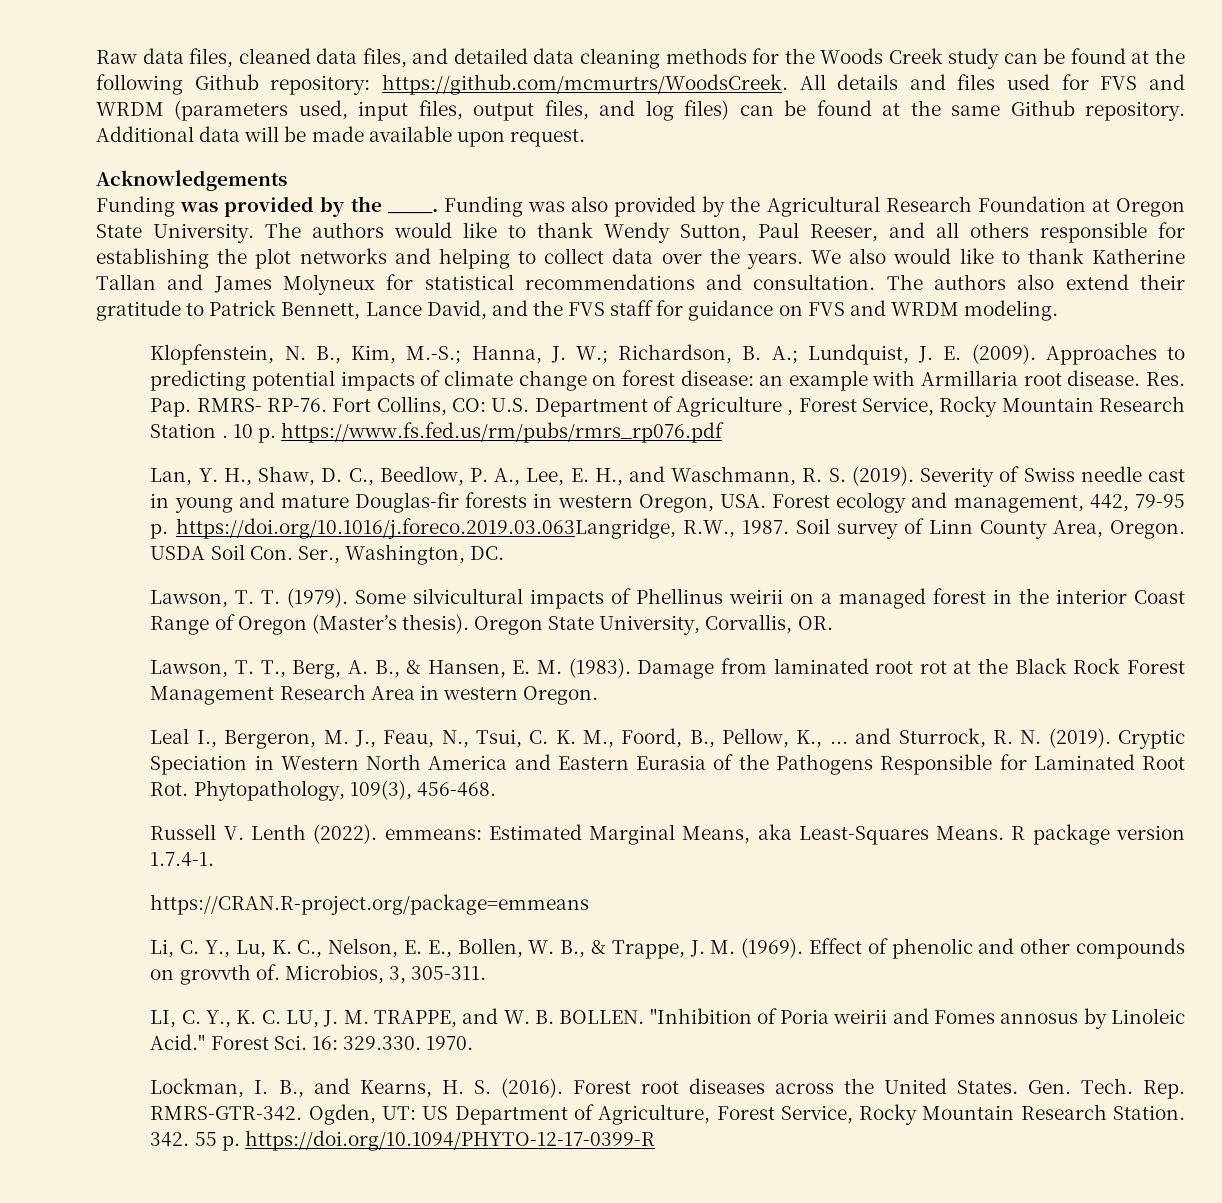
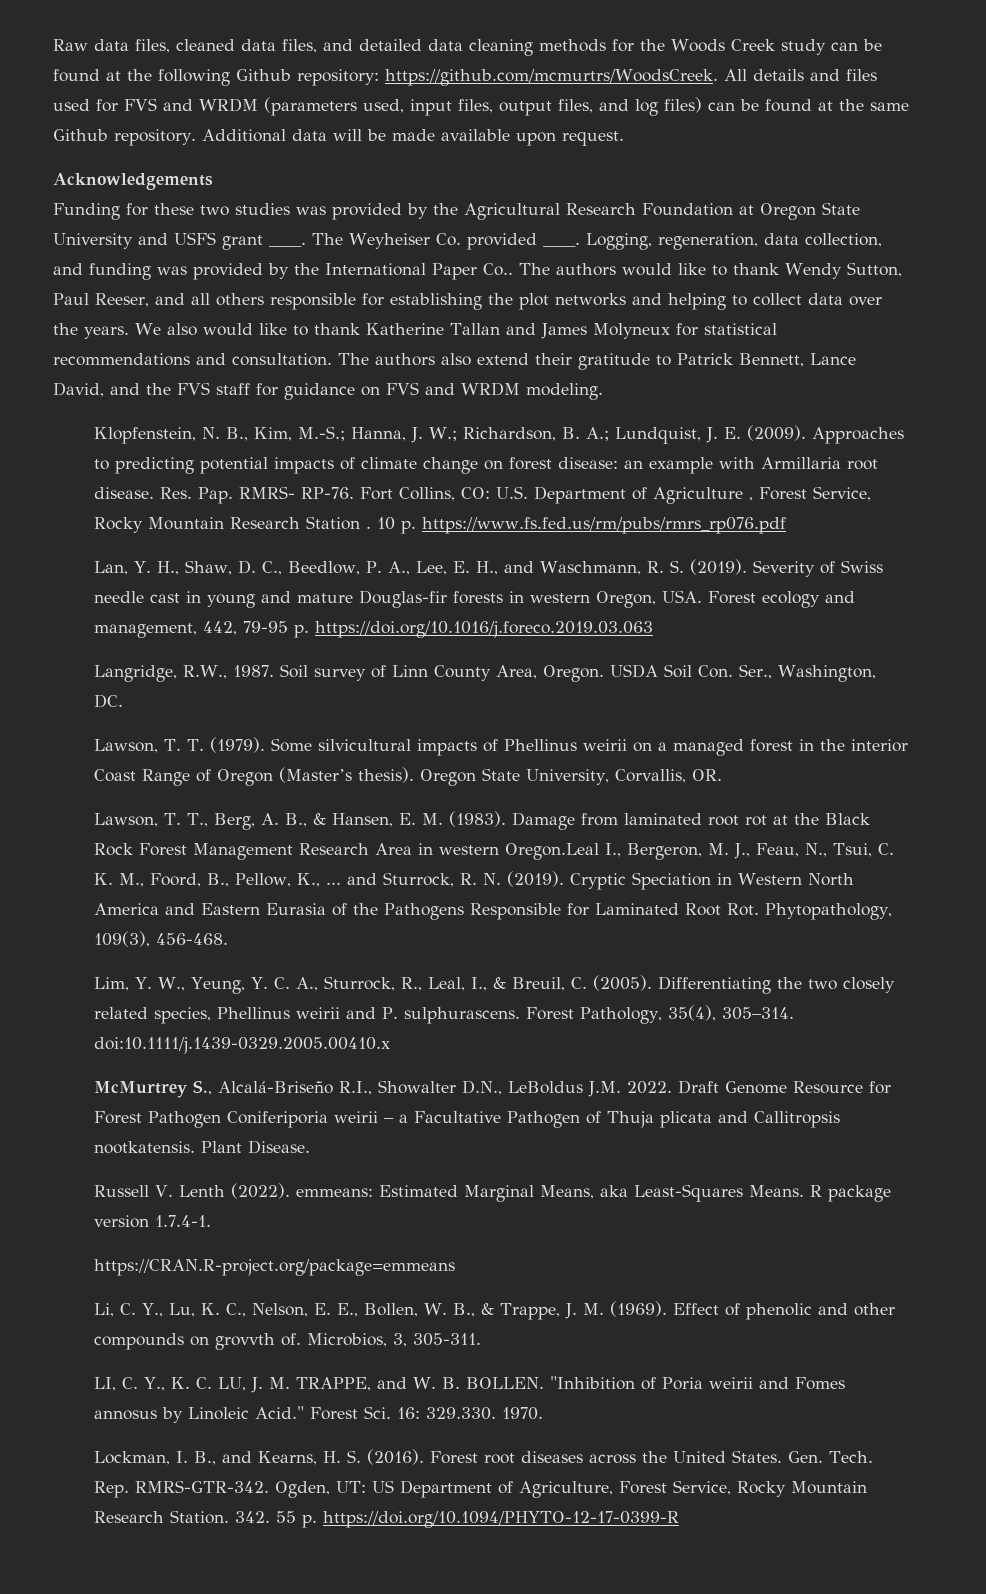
- Funding was provided by the ____. Funding was also provided by the Agricultural Research Foundation at Oregon State University.
+ Funding for these two studies was provided by the Agricultural Research Foundation at Oregon State University and USFS grant ____. The Weyheiser Co. provided ____. Logging, regeneration, data collection, and funding was provided by the International Paper Co..
- Severity of Swiss needle cast in young and mature Douglas-fir forests in western Oregon, USA. Forest ecology and management, 442, 79-95 p. https://doi.org/10.1016/j.foreco.2019.03.063Langridge, R.W., 1987.
+ Severity of Swiss needle cast in young and mature Douglas-fir forests in western Oregon, USA. Forest ecology and management, 442, 79-95 p. https://doi.org/10.1016/j.foreco.2019.03.063
+ Langridge, R.W., 1987.
- Damage from laminated root rot at the Black Rock Forest Management Research Area in western Oregon.
- Leal I., Bergeron, M. J., Feau, N., Tsui, C. K. M., Foord, B., Pellow, K., ... and Sturrock, R. N. (2019).
+ Damage from laminated root rot at the Black Rock Forest Management Research Area in western Oregon.Leal I., Bergeron, M. J., Feau, N., Tsui, C. K. M., Foord, B., Pellow, K., ... and Sturrock, R. N. (2019).
+ Lim, Y. W., Yeung, Y. C. A., Sturrock, R., Leal, I., & Breuil, C. (2005). Differentiating the two closely related species, Phellinus weirii and P. sulphurascens. Forest Pathology, 35(4), 305–314. doi:10.1111/j.1439-0329.2005.00410.x
+ McMurtrey S., Alcalá-Briseño R.I., Showalter D.N., LeBoldus J.M. 2022. Draft Genome Resource for Forest Pathogen Coniferiporia weirii – a Facultative Pathogen of Thuja plicata and Callitropsis nootkatensis. Plant Disease.

